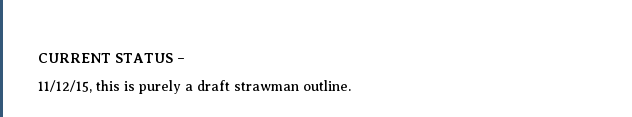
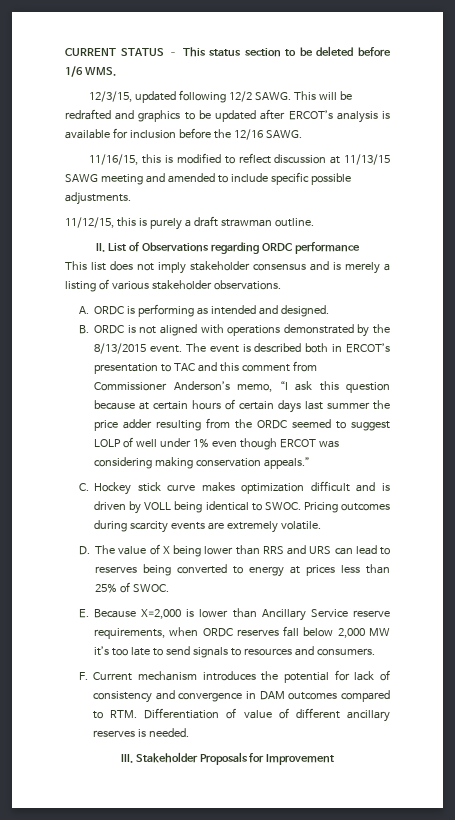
- CURRENT STATUS –
+ CURRENT STATUS – This status section to be deleted before 1/6 WMS.
+ 12/3/15, updated following 12/2 SAWG. This will be redrafted and graphics to be updated after ERCOT’s analysis is available for inclusion before the 12/16 SAWG.
+ 11/16/15, this is modified to reflect discussion at 11/13/15 SAWG meeting and amended to include specific possible adjustments.
+ II. List of Observations regarding ORDC performance
+ This list does not imply stakeholder consensus and is merely a listing of various stakeholder observations.
+ A. ORDC is performing as intended and designed.
+ B. ORDC is not aligned with operations demonstrated by the 8/13/2015 event. The event is described both in ERCOT’s presentation to TAC and this comment from Commissioner Anderson’s memo, “I ask this question because at certain hours of certain days last summer the price adder resulting from the ORDC seemed to suggest LOLP of well under 1% even though ERCOT was considering making conservation appeals.”
+ C. Hockey stick curve makes optimization difficult and is driven by VOLL being identical to SWOC. Pricing outcomes during scarcity events are extremely volatile.
+ D. The value of X being lower than RRS and URS can lead to reserves being converted to energy at prices less than 25% of SWOC.
+ E. Because X=2,000 is lower than Ancillary Service reserve requirements, when ORDC reserves fall below 2,000 MW it’s too late to send signals to resources and consumers.
+ F. Current mechanism introduces the potential for lack of consistency and convergence in DAM outcomes compared to RTM. Differentiation of value of different ancillary reserves is needed.
+ III. Stakeholder Proposals for Improvement

